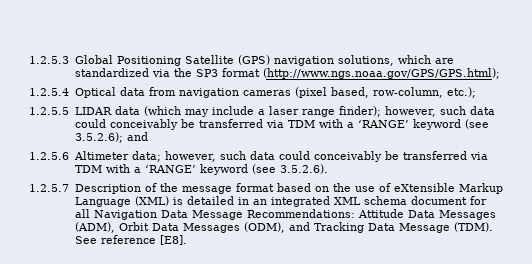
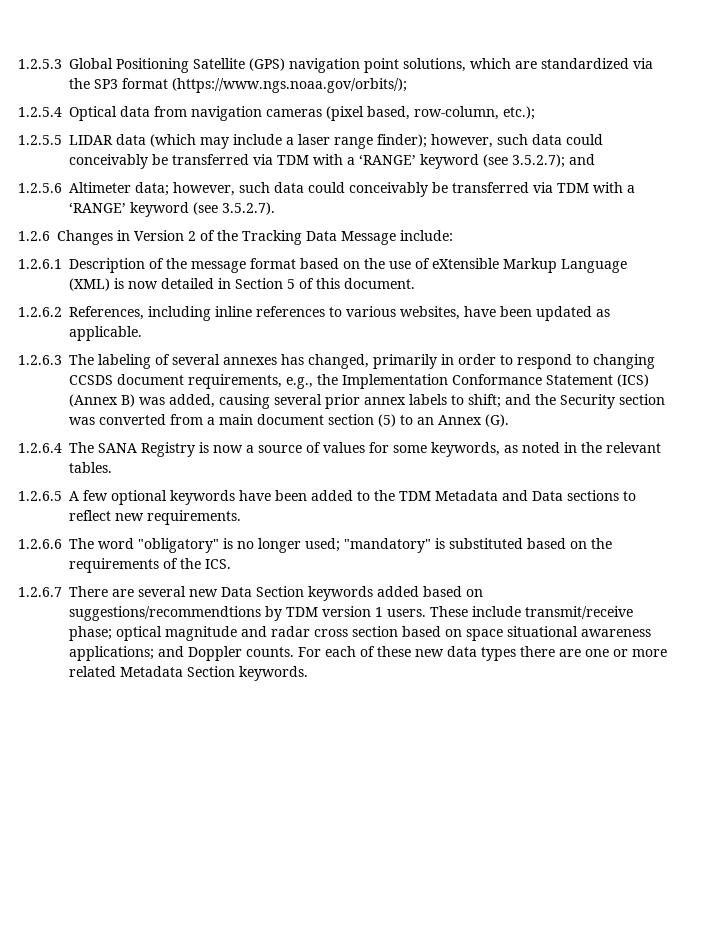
- 1.2.5.3 Global Positioning Satellite (GPS) navigation solutions, which are standardized via the SP3 format (http://www.ngs.noaa.gov/GPS/GPS.html);
+ 1.2.5.3 Global Positioning Satellite (GPS) navigation point solutions, which are standardized via the SP3 format (https://www.ngs.noaa.gov/orbits/);
- 1.2.5.5 LIDAR data (which may include a laser range finder); however, such data could conceivably be transferred via TDM with a ‘RANGE’ keyword (see 3.5.2.6); and
+ 1.2.5.5 LIDAR data (which may include a laser range finder); however, such data could conceivably be transferred via TDM with a ‘RANGE’ keyword (see 3.5.2.7); and
- 1.2.5.6 Altimeter data; however, such data could conceivably be transferred via TDM with a ‘RANGE’ keyword (see 3.5.2.6).
- 1.2.5.7 Description of the message format based on the use of eXtensible Markup Language (XML) is detailed in an integrated XML schema document for all Navigation Data Message Recommendations: Attitude Data Messages (ADM), Orbit Data Messages (ODM), and Tracking Data Message (TDM). See reference [E8].
+ 1.2.5.6 Altimeter data; however, such data could conceivably be transferred via TDM with a ‘RANGE’ keyword (see 3.5.2.7).
+ 1.2.6 Changes in Version 2 of the Tracking Data Message include:
+ 1.2.6.1 Description of the message format based on the use of eXtensible Markup Language (XML) is now detailed in Section 5 of this document.
+ 1.2.6.2 References, including inline references to various websites, have been updated as applicable.
+ 1.2.6.3 The labeling of several annexes has changed, primarily in order to respond to changing CCSDS document requirements, e.g., the Implementation Conformance Statement (ICS) (Annex B) was added, causing several prior annex labels to shift; and the Security section was converted from a main document section (5) to an Annex (G).
+ 1.2.6.4 The SANA Registry is now a source of values for some keywords, as noted in the relevant tables.
+ 1.2.6.5 A few optional keywords have been added to the TDM Metadata and Data sections to reflect new requirements.
+ 1.2.6.6 The word "obligatory" is no longer used; "mandatory" is substituted based on the requirements of the ICS.
+ 1.2.6.7 There are several new Data Section keywords added based on suggestions/recommendtions by TDM version 1 users. These include transmit/receive phase; optical magnitude and radar cross section based on space situational awareness applications; and Doppler counts. For each of these new data types there are one or more related Metadata Section keywords.

